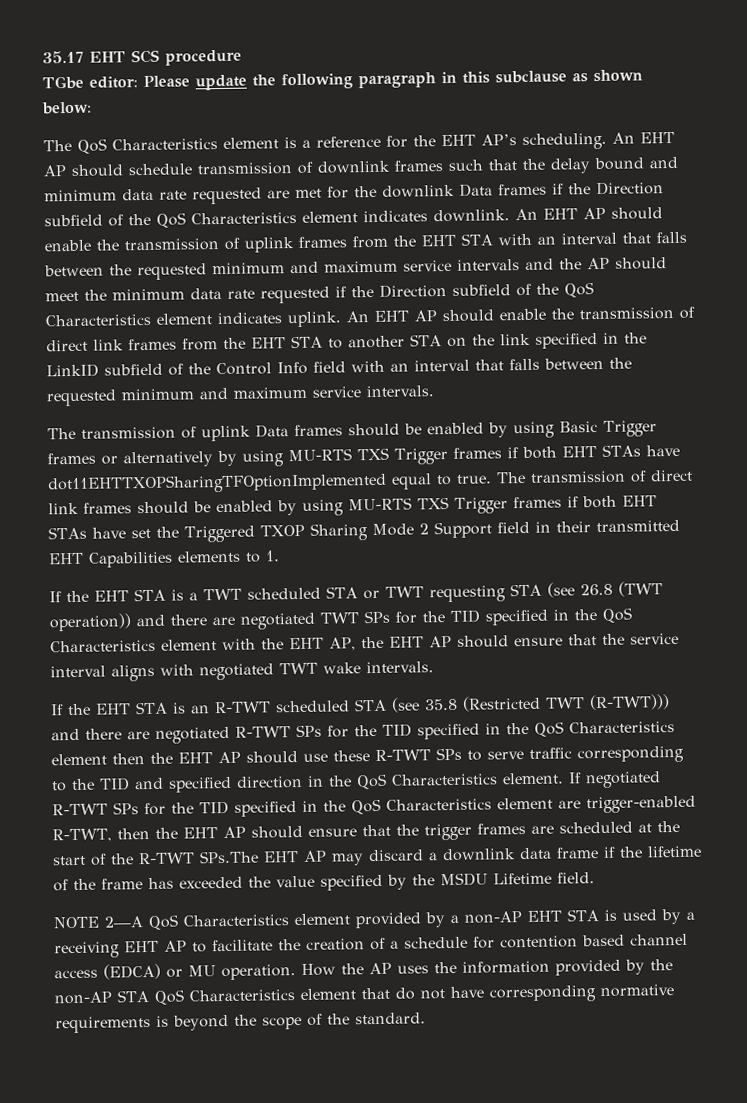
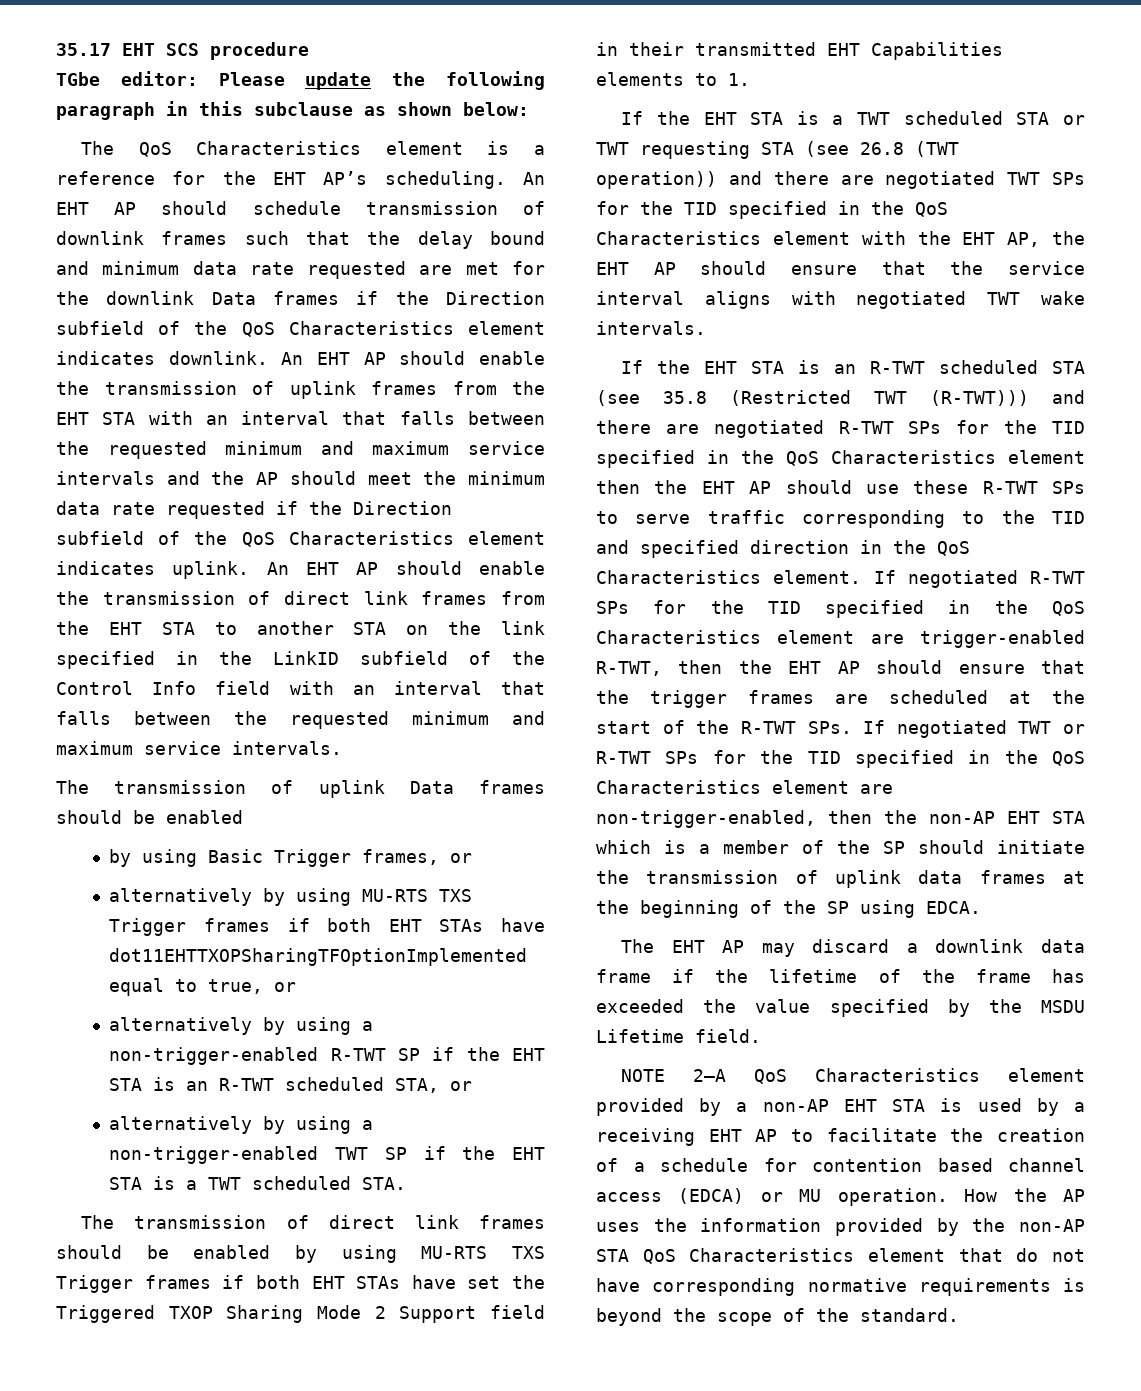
- The transmission of uplink Data frames should be enabled by using Basic Trigger frames or alternatively by using MU-RTS TXS Trigger frames if both EHT STAs have dot11EHTTXOPSharingTFOptionImplemented equal to true. The transmission of direct link frames should be enabled by using MU-RTS TXS Trigger frames if both EHT STAs have set the Triggered TXOP Sharing Mode 2 Support field in their transmitted EHT Capabilities elements to 1.
+ The transmission of uplink Data frames should be enabled
+ by using Basic Trigger frames, or
+ alternatively by using MU-RTS TXS Trigger frames if both EHT STAs have dot11EHTTXOPSharingTFOptionImplemented equal to true, or
+ alternatively by using a non-trigger-enabled R-TWT SP if the EHT STA is an R-TWT scheduled STA, or
+ alternatively by using a non-trigger-enabled TWT SP if the EHT STA is a TWT scheduled STA.
+ The transmission of direct link frames should be enabled by using MU-RTS TXS Trigger frames if both EHT STAs have set the Triggered TXOP Sharing Mode 2 Support field in their transmitted EHT Capabilities elements to 1.
- If negotiated R-TWT SPs for the TID specified in the QoS Characteristics element are trigger-enabled R-TWT, then the EHT AP should ensure that the trigger frames are scheduled at the start of the R-TWT SPs.The EHT AP may discard a downlink data frame if the lifetime of the frame has exceeded the value specified by the MSDU Lifetime field.
+ If negotiated R-TWT SPs for the TID specified in the QoS Characteristics element are trigger-enabled R-TWT, then the EHT AP should ensure that the trigger frames are scheduled at the start of the R-TWT SPs. If negotiated TWT or R-TWT SPs for the TID specified in the QoS Characteristics element are non-trigger-enabled, then the non-AP EHT STA which is a member of the SP should initiate the transmission of uplink data frames at the beginning of the SP using EDCA.
+ The EHT AP may discard a downlink data frame if the lifetime of the frame has exceeded the value specified by the MSDU Lifetime field.

